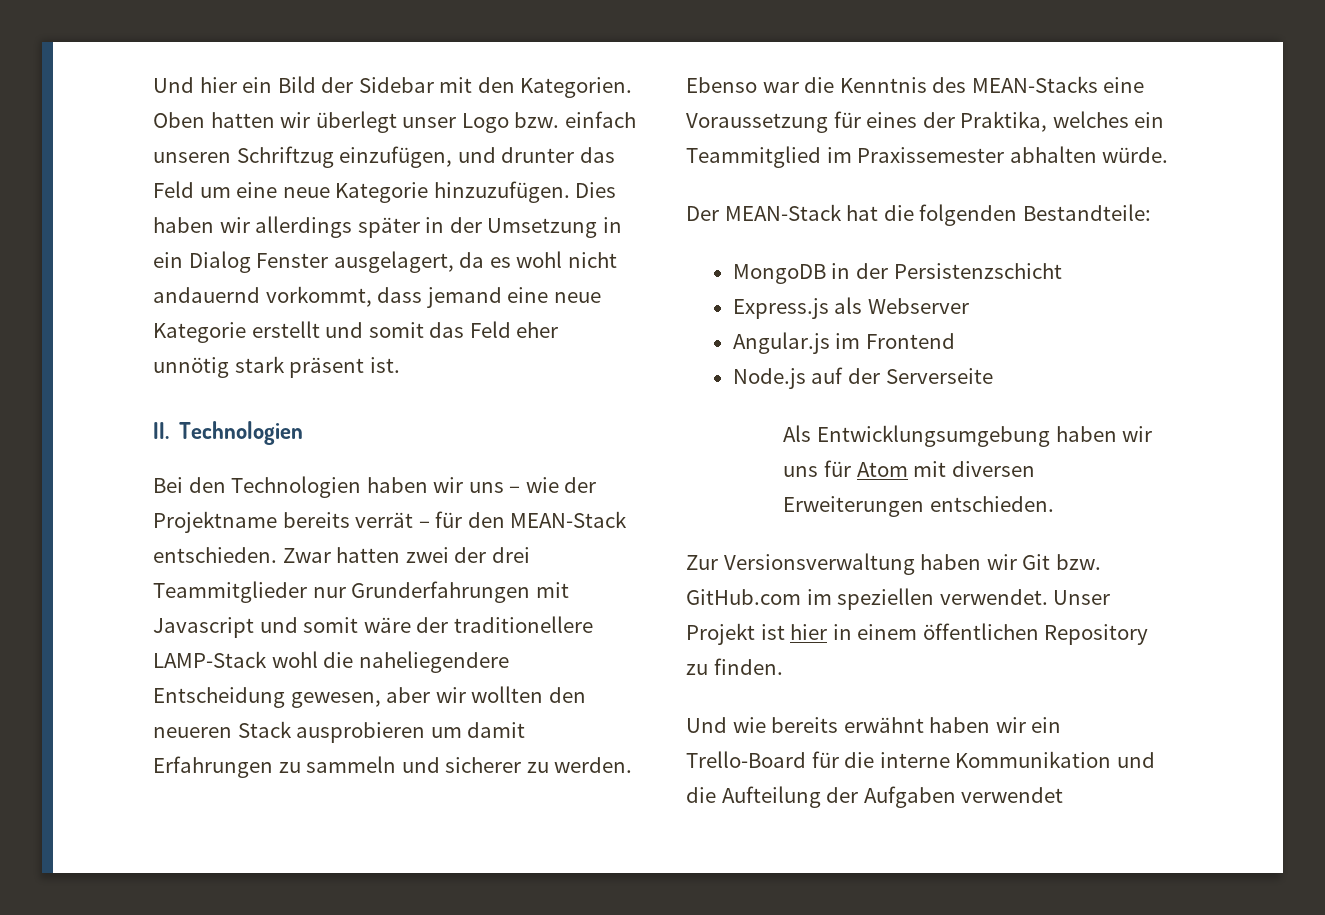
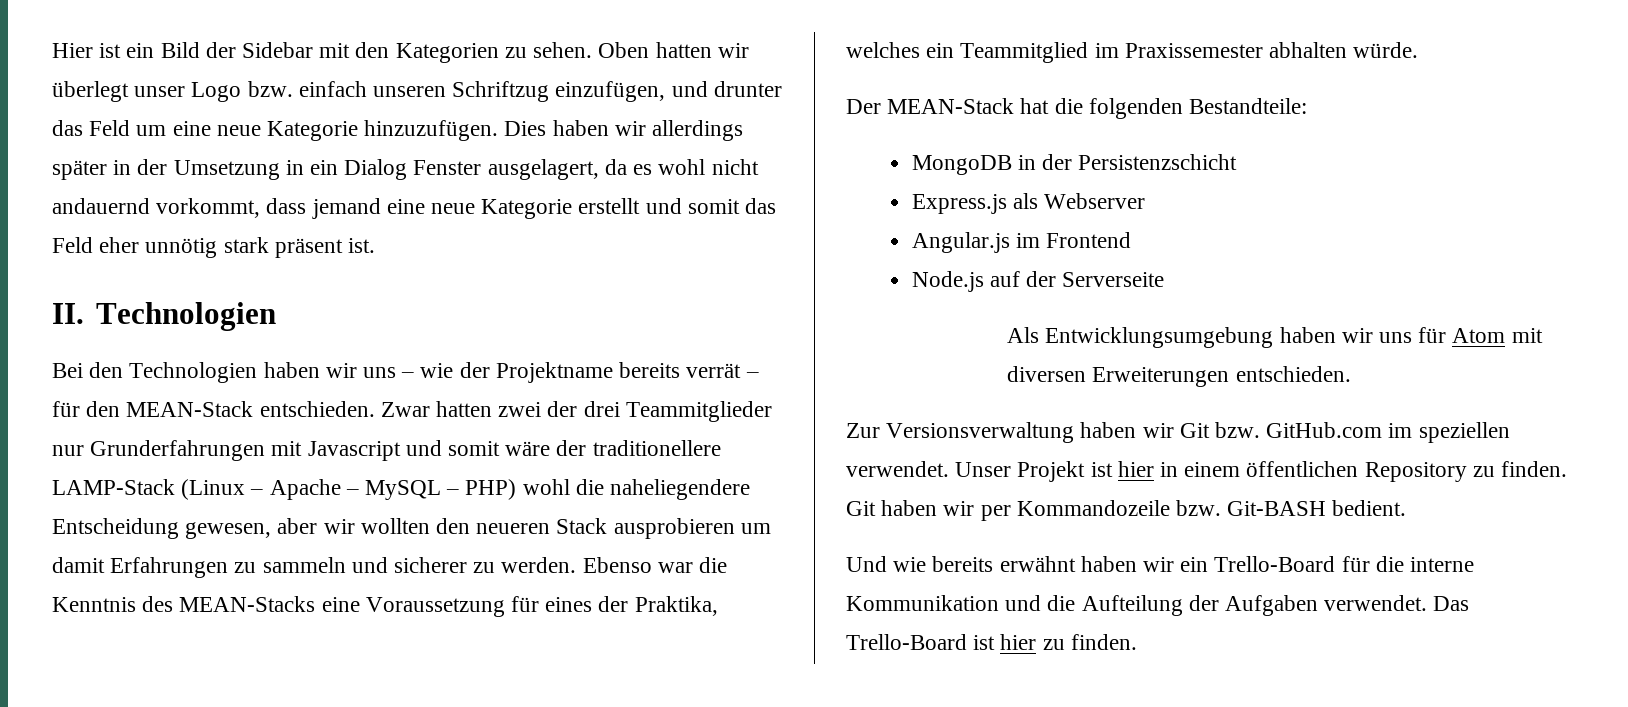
- Und hier ein Bild der Sidebar mit den Kategorien.
+ Hier ist ein Bild der Sidebar mit den Kategorien zu sehen.
- Zwar hatten zwei der drei Teammitglieder nur Grunderfahrungen mit Javascript und somit wäre der traditionellere LAMP-Stack wohl die naheliegendere Entscheidung gewesen, aber wir wollten den neueren Stack ausprobieren um damit Erfahrungen zu sammeln und sicherer zu werden.
+ Zwar hatten zwei der drei Teammitglieder nur Grunderfahrungen mit Javascript und somit wäre der traditionellere LAMP-Stack (Linux – Apache – MySQL – PHP) wohl die naheliegendere Entscheidung gewesen, aber wir wollten den neueren Stack ausprobieren um damit Erfahrungen zu sammeln und sicherer zu werden.
+ Git haben wir per Kommandozeile bzw. Git-BASH bedient.
- Und wie bereits erwähnt haben wir ein Trello-Board für die interne Kommunikation und die Aufteilung der Aufgaben verwendet
+ Und wie bereits erwähnt haben wir ein Trello-Board für die interne Kommunikation und die Aufteilung der Aufgaben verwendet. Das Trello-Board ist hier zu finden.

